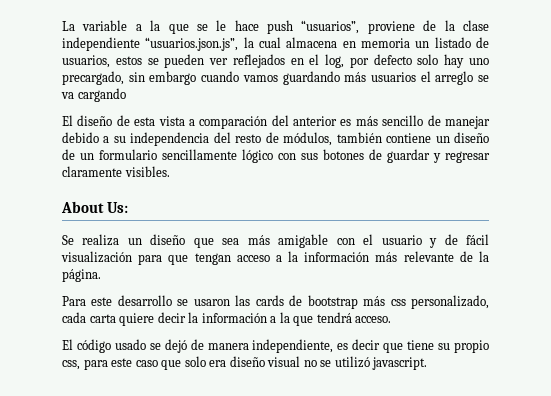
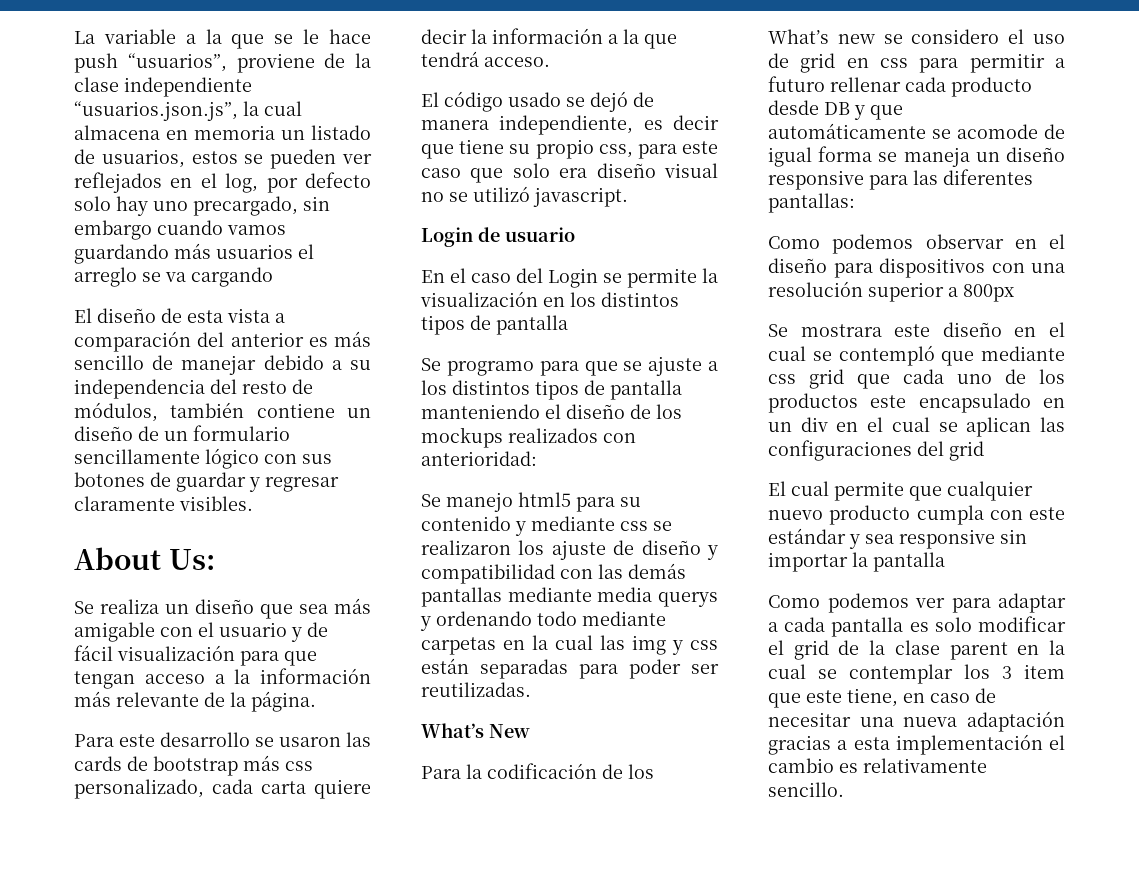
+ Login de usuario
+ En el caso del Login se permite la visualización en los distintos tipos de pantalla
+ Se programo para que se ajuste a los distintos tipos de pantalla manteniendo el diseño de los mockups realizados con anterioridad:
+ Se manejo html5 para su contenido y mediante css se realizaron los ajuste de diseño y compatibilidad con las demás pantallas mediante media querys y ordenando todo mediante carpetas en la cual las img y css están separadas para poder ser reutilizadas.
+ What’s New
+ Para la codificación de los What’s new se considero el uso de grid en css para permitir a futuro rellenar cada producto desde DB y que automáticamente se acomode de igual forma se maneja un diseño responsive para las diferentes pantallas:
+ Como podemos observar en el diseño para dispositivos con una resolución superior a 800px
+ Se mostrara este diseño en el cual se contempló que mediante css grid que cada uno de los productos este encapsulado en un div en el cual se aplican las configuraciones del grid
+ El cual permite que cualquier nuevo producto cumpla con este estándar y sea responsive sin importar la pantalla
+ Como podemos ver para adaptar a cada pantalla es solo modificar el grid de la clase parent en la cual se contemplar los 3 item que este tiene, en caso de necesitar una nueva adaptación gracias a esta implementación el cambio es relativamente sencillo.

